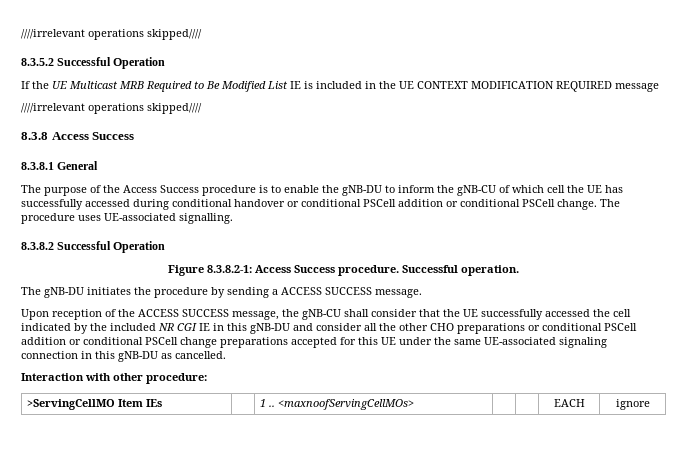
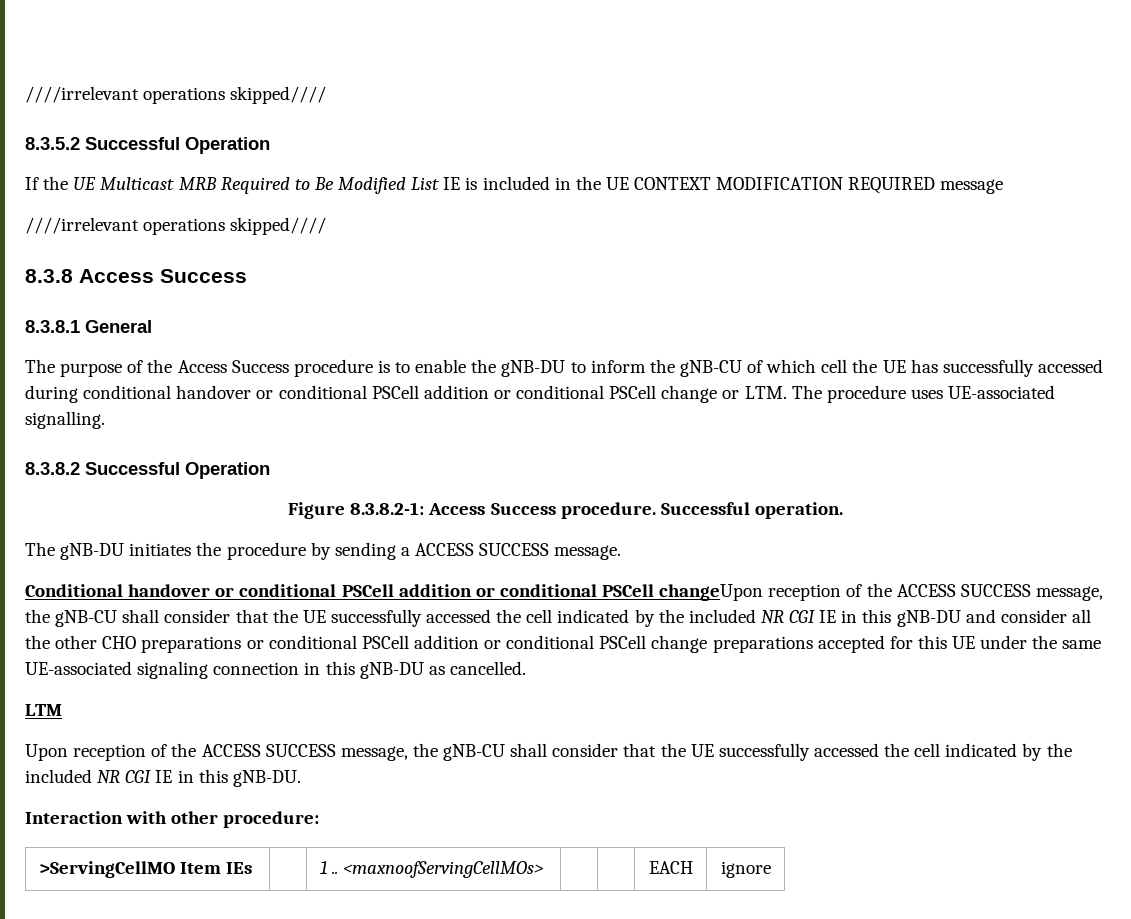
- The purpose of the Access Success procedure is to enable the gNB-DU to inform the gNB-CU of which cell the UE has successfully accessed during conditional handover or conditional PSCell addition or conditional PSCell change. The procedure uses UE-associated signalling.
+ The purpose of the Access Success procedure is to enable the gNB-DU to inform the gNB-CU of which cell the UE has successfully accessed during conditional handover or conditional PSCell addition or conditional PSCell change or LTM. The procedure uses UE-associated signalling.
- Upon reception of the ACCESS SUCCESS message, the gNB-CU shall consider that the UE successfully accessed the cell indicated by the included NR CGI IE in this gNB-DU and consider all the other CHO preparations or conditional PSCell addition or conditional PSCell change preparations accepted for this UE under the same UE-associated signaling connection in this gNB-DU as cancelled.
+ Conditional handover or conditional PSCell addition or conditional PSCell changeUpon reception of the ACCESS SUCCESS message, the gNB-CU shall consider that the UE successfully accessed the cell indicated by the included NR CGI IE in this gNB-DU and consider all the other CHO preparations or conditional PSCell addition or conditional PSCell change preparations accepted for this UE under the same UE-associated signaling connection in this gNB-DU as cancelled.
+ LTM
+ Upon reception of the ACCESS SUCCESS message, the gNB-CU shall consider that the UE successfully accessed the cell indicated by the included NR CGI IE in this gNB-DU.

